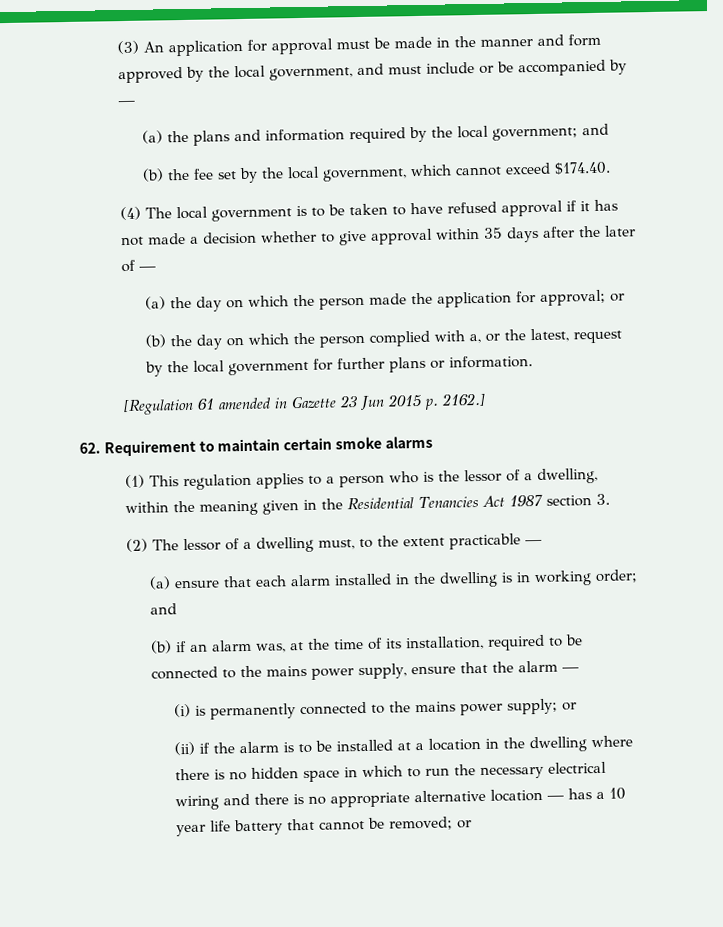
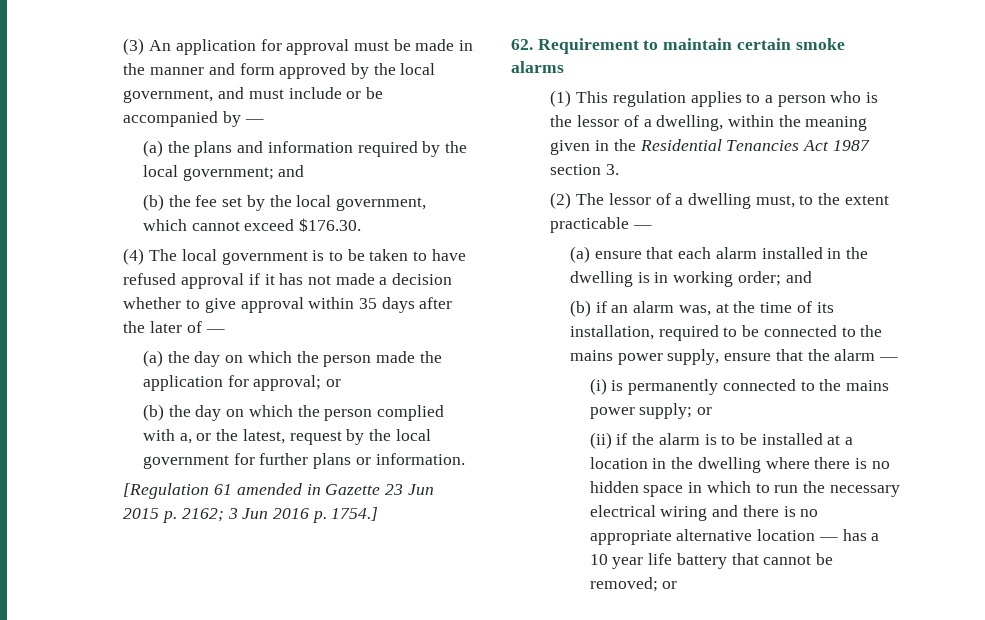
- (b) the fee set by the local government, which cannot exceed $174.40.
+ (b) the fee set by the local government, which cannot exceed $176.30.
- [Regulation 61 amended in Gazette 23 Jun 2015 p. 2162.]
+ [Regulation 61 amended in Gazette 23 Jun 2015 p. 2162; 3 Jun 2016 p. 1754.]

